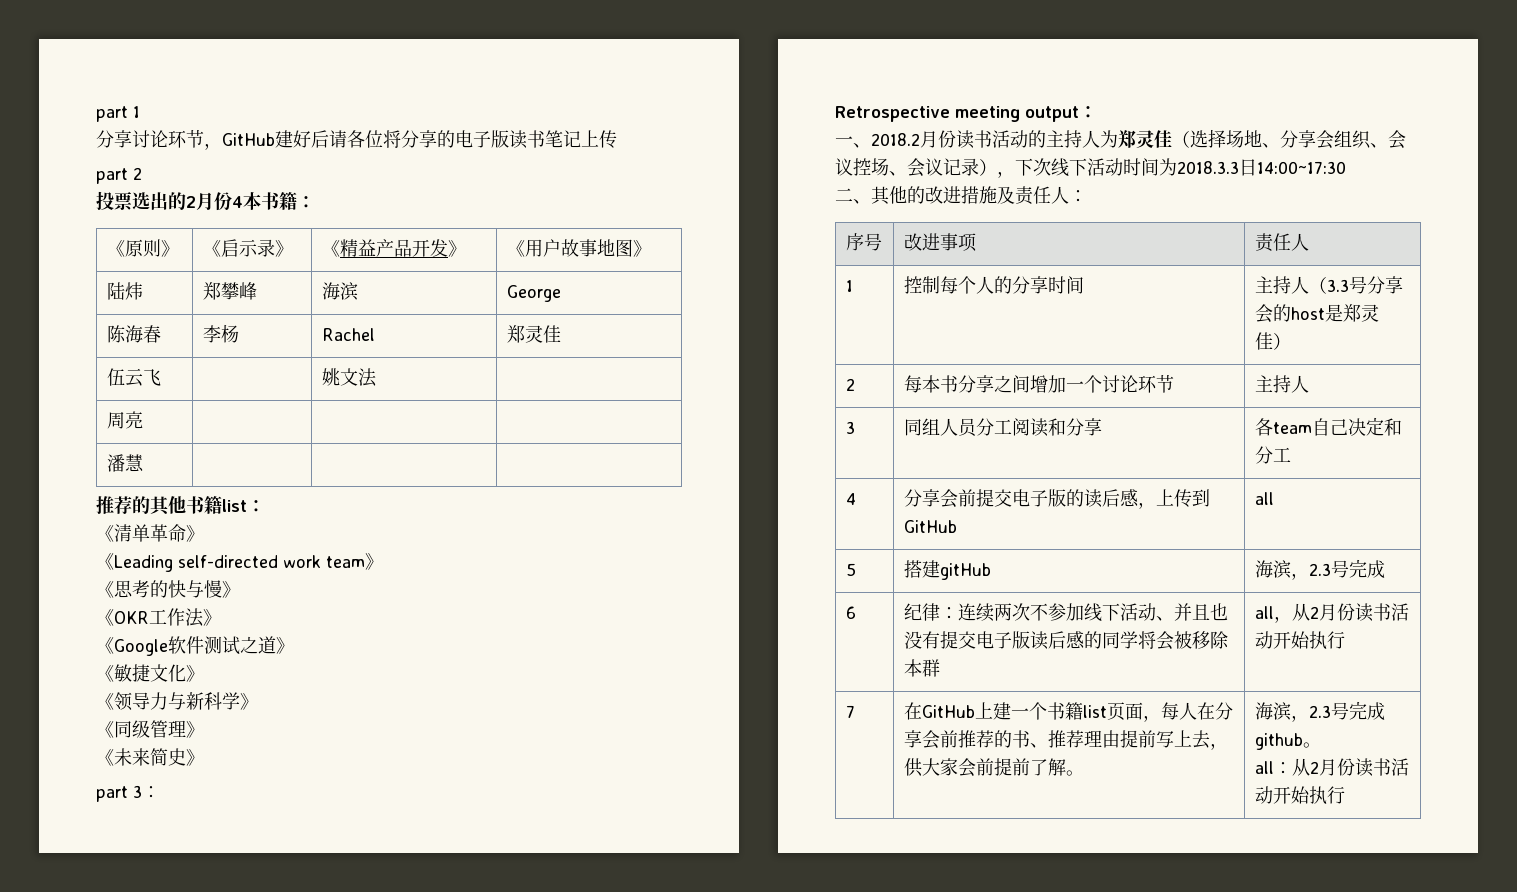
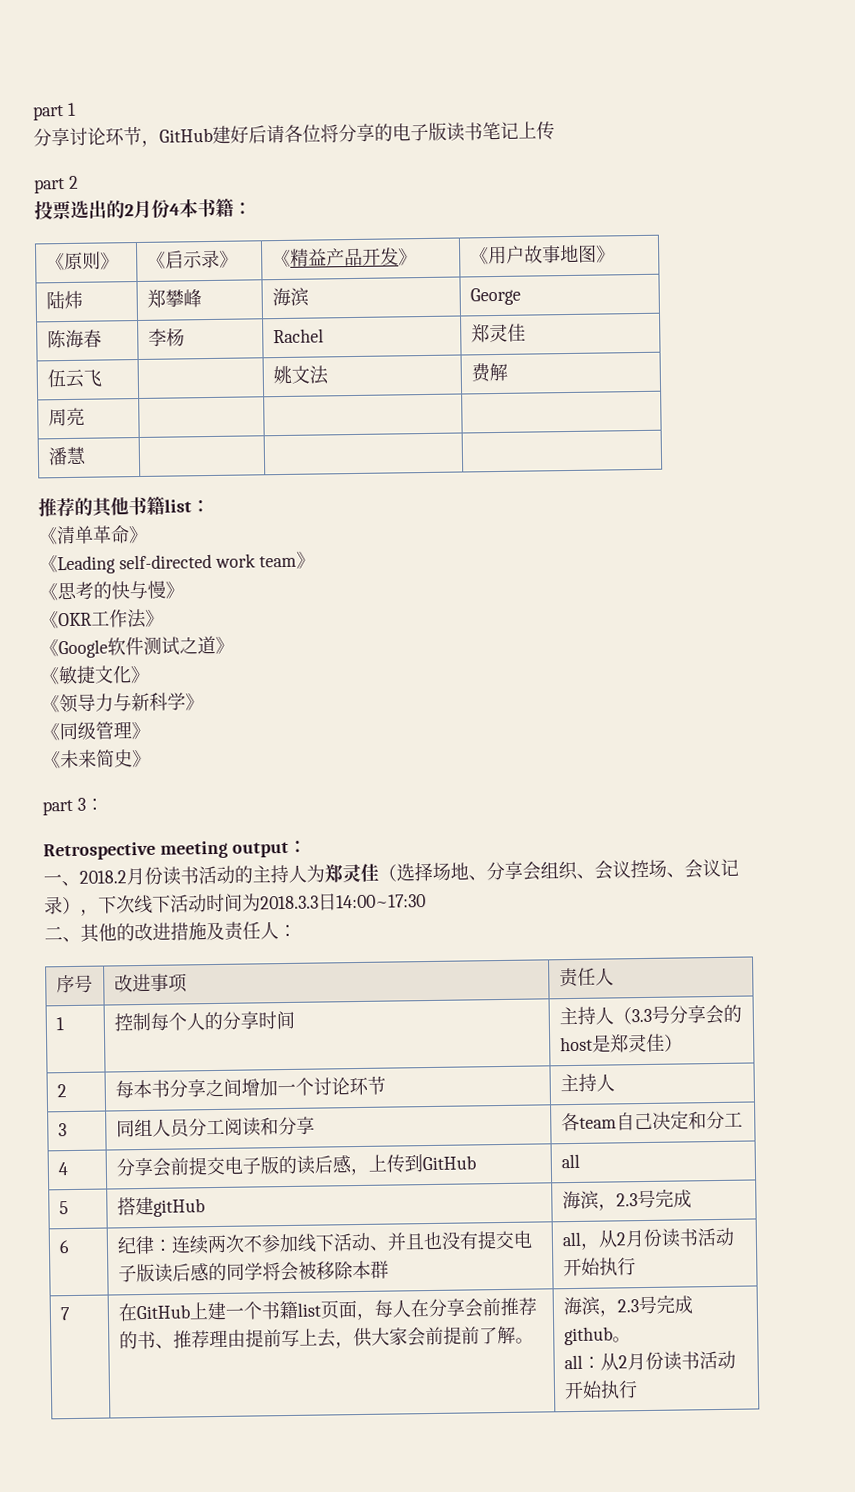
- 伍云飞 | | 姚文法 |
+ 伍云飞 | | 姚文法 | 费解

